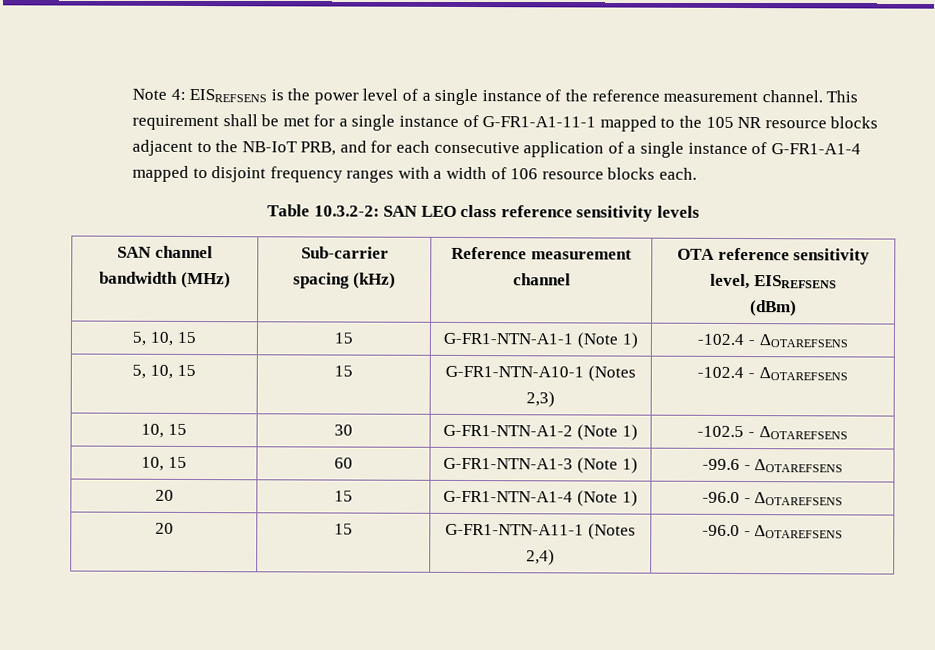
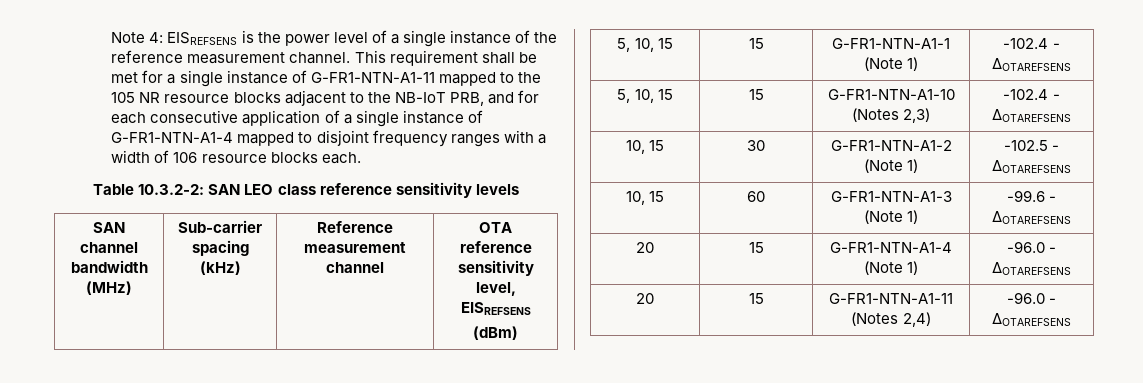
- This requirement shall be met for a single instance of G-FR1-A1-11-1 mapped to the 105 NR resource blocks adjacent to the NB-IoT PRB, and for each consecutive application of a single instance of G-FR1-A1-4 mapped to disjoint frequency ranges with a width of 106 resource blocks each.
+ This requirement shall be met for a single instance of G-FR1-NTN-A1-11 mapped to the 105 NR resource blocks adjacent to the NB-IoT PRB, and for each consecutive application of a single instance of G-FR1-NTN-A1-4 mapped to disjoint frequency ranges with a width of 106 resource blocks each.
- 5, 10, 15 | 15 | G-FR1-NTN-A10-1 (Notes 2,3) | -102.4 - ΔOTAREFSENS
+ 5, 10, 15 | 15 | G-FR1-NTN-A1-10 (Notes 2,3) | -102.4 - ΔOTAREFSENS
- 20 | 15 | G-FR1-NTN-A11-1 (Notes 2,4) | -96.0 - ΔOTAREFSENS
+ 20 | 15 | G-FR1-NTN-A1-11 (Notes 2,4) | -96.0 - ΔOTAREFSENS

